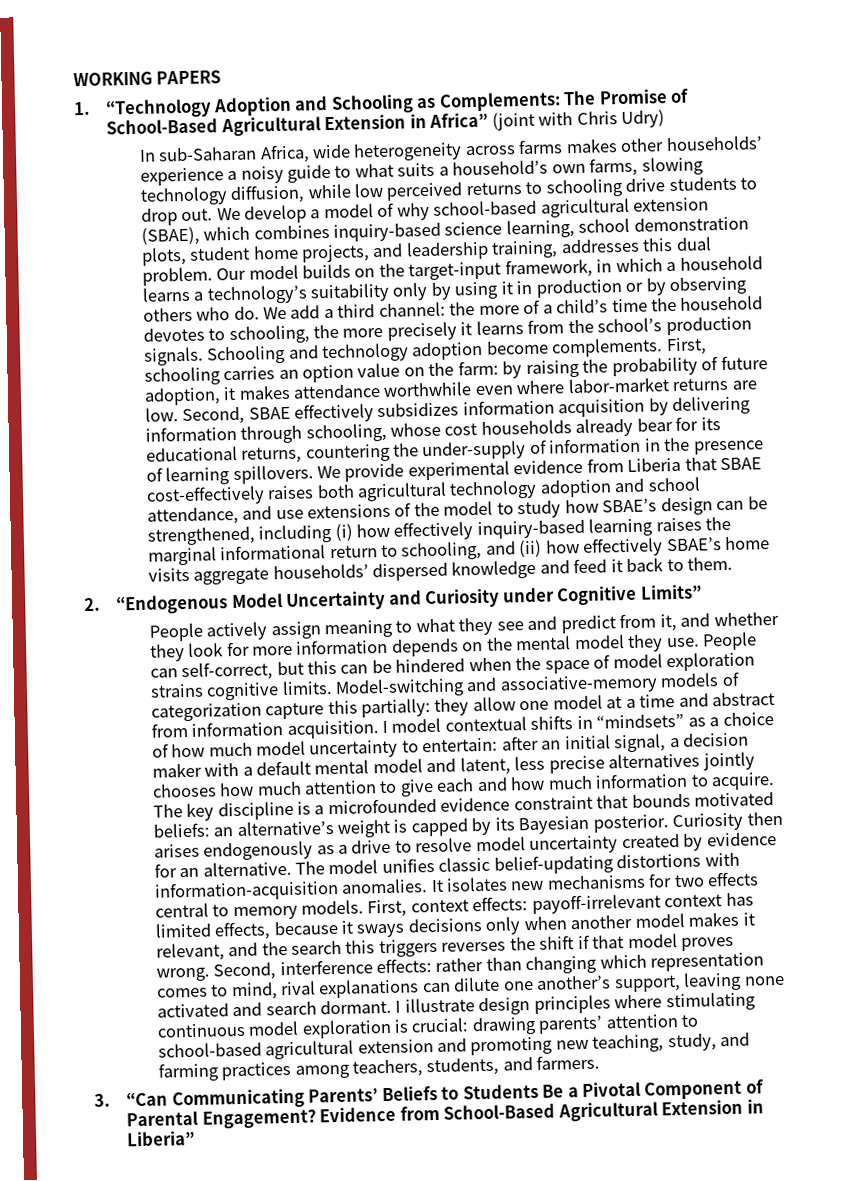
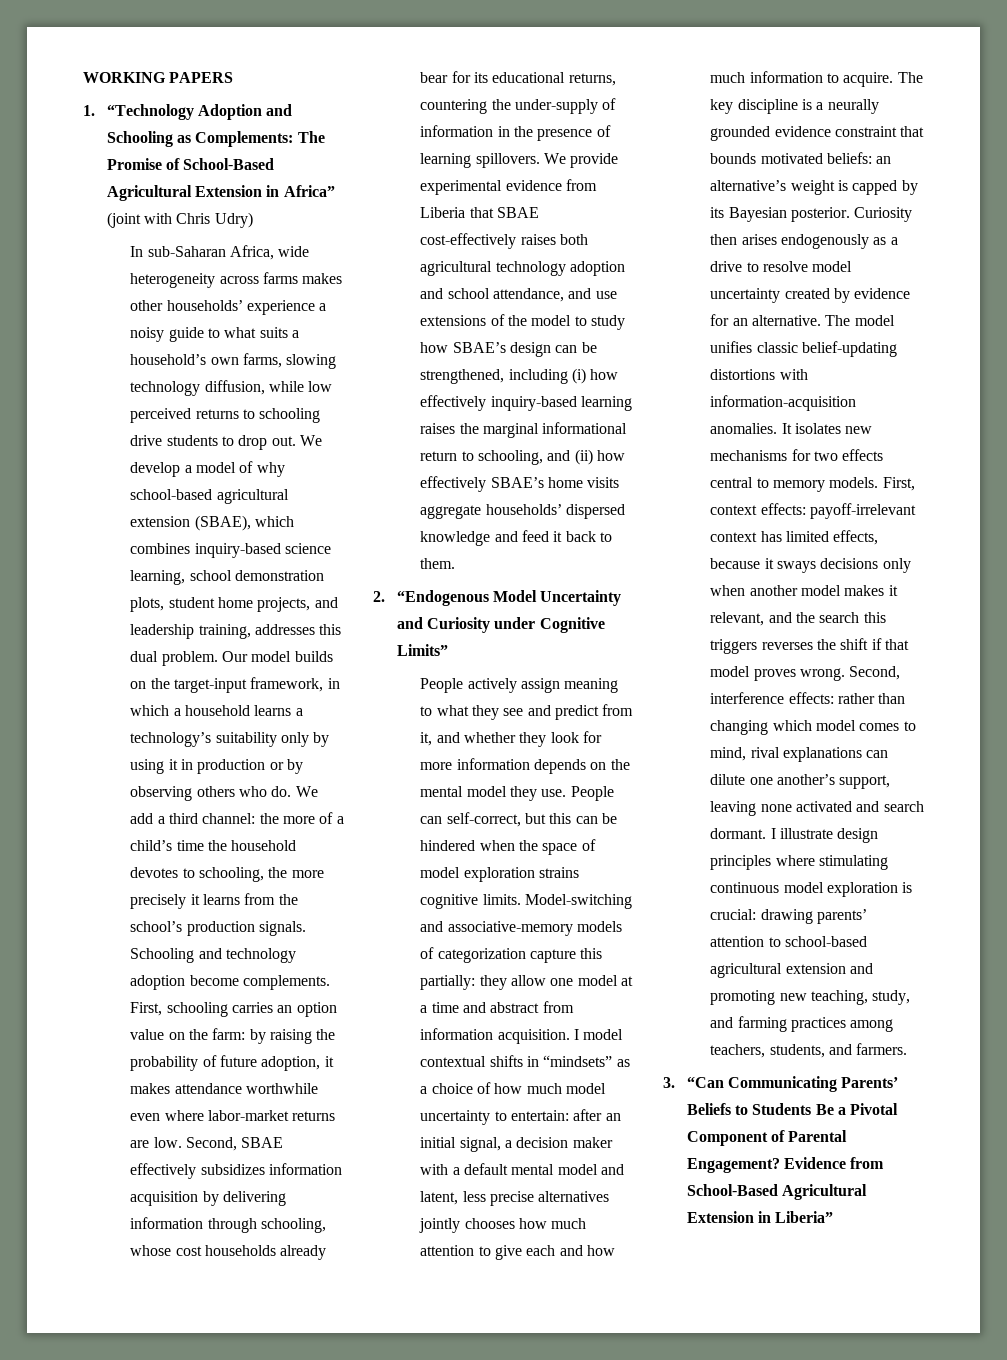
- The key discipline is a microfounded evidence constraint that bounds motivated beliefs: an alternative’s weight is capped by its Bayesian posterior.
+ The key discipline is a neurally grounded evidence constraint that bounds motivated beliefs: an alternative’s weight is capped by its Bayesian posterior.
- Second, interference effects: rather than changing which representation comes to mind, rival explanations can dilute one another’s support, leaving none activated and search dormant.
+ Second, interference effects: rather than changing which model comes to mind, rival explanations can dilute one another’s support, leaving none activated and search dormant.

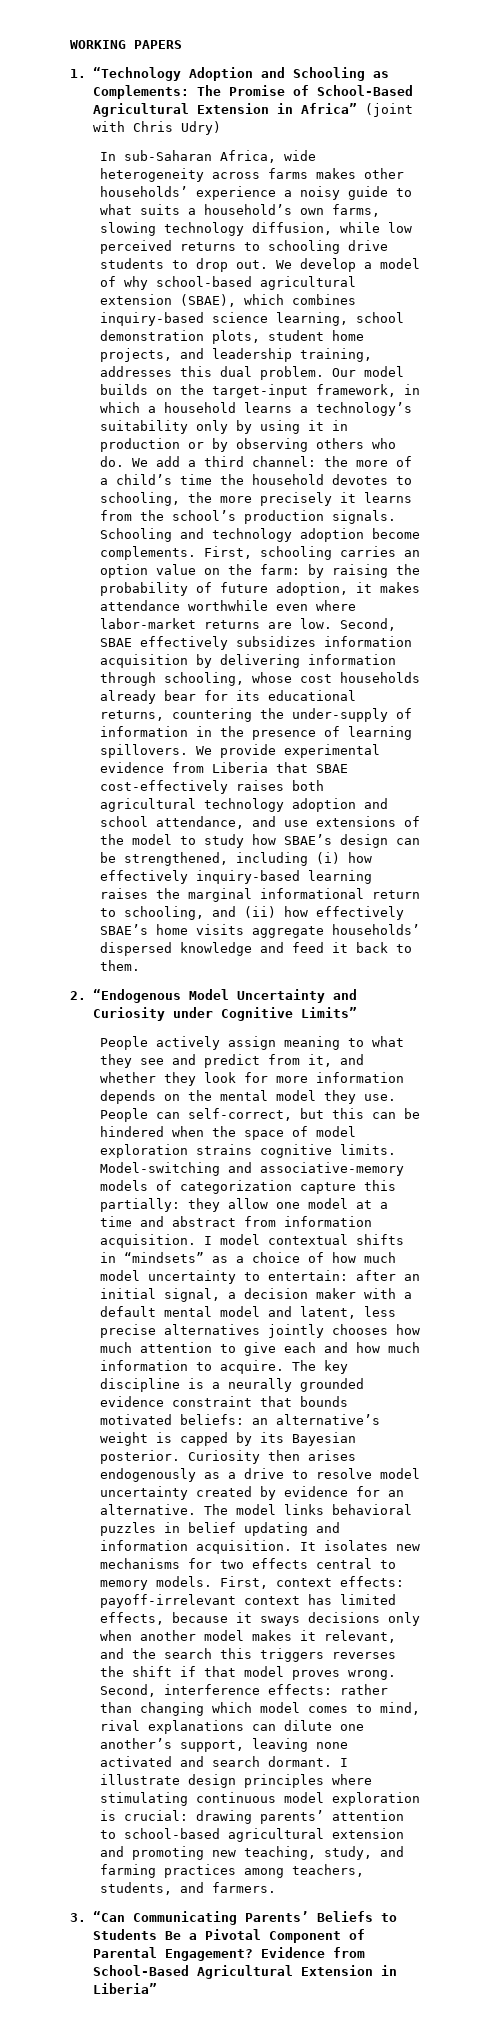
- The model unifies classic belief-updating distortions with information-acquisition anomalies.
+ The model links behavioral puzzles in belief updating and information acquisition.

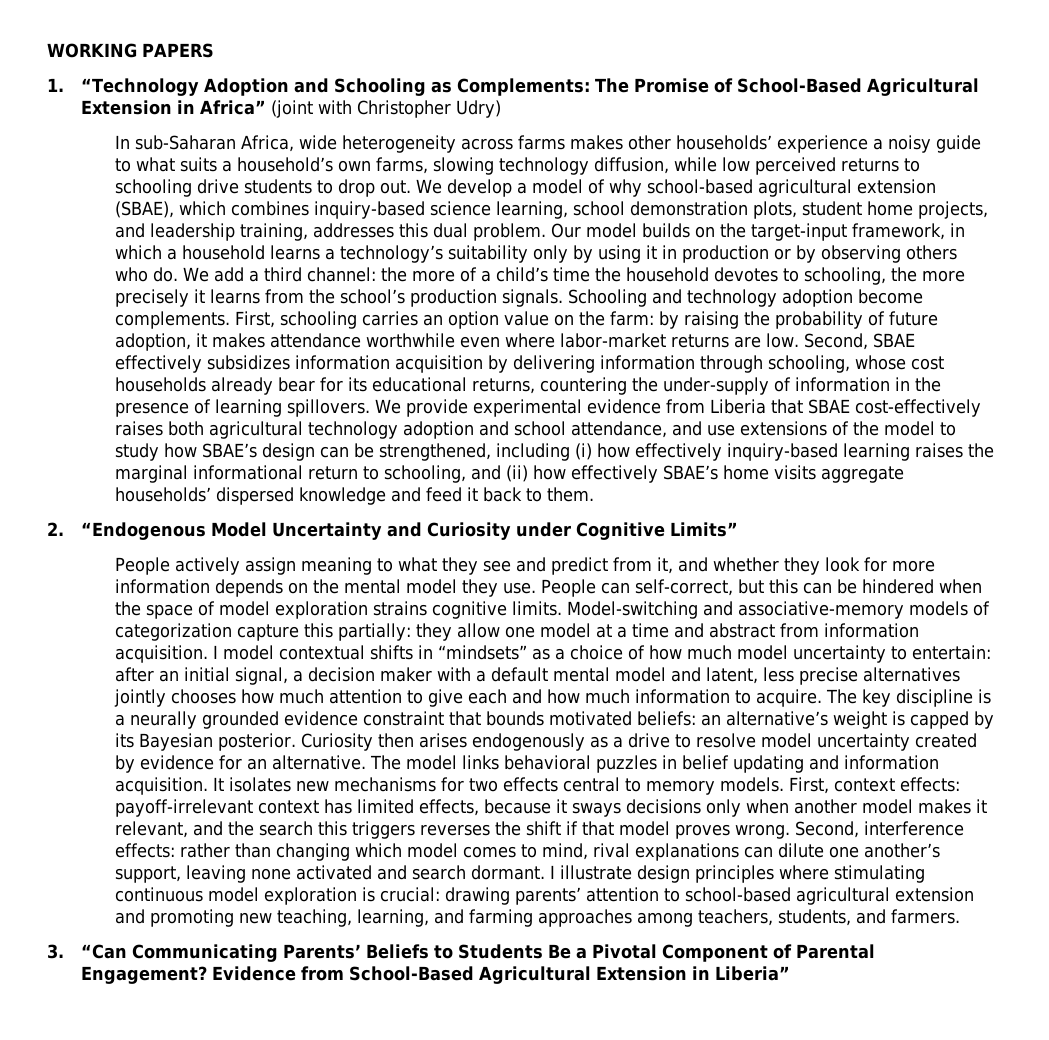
- 1. “Technology Adoption and Schooling as Complements: The Promise of School-Based Agricultural Extension in Africa” (joint with Chris Udry)
+ 1. “Technology Adoption and Schooling as Complements: The Promise of School-Based Agricultural Extension in Africa” (joint with Christopher Udry)
- I illustrate design principles where stimulating continuous model exploration is crucial: drawing parents’ attention to school-based agricultural extension and promoting new teaching, study, and farming practices among teachers, students, and farmers.
+ I illustrate design principles where stimulating continuous model exploration is crucial: drawing parents’ attention to school-based agricultural extension and promoting new teaching, learning, and farming approaches among teachers, students, and farmers.

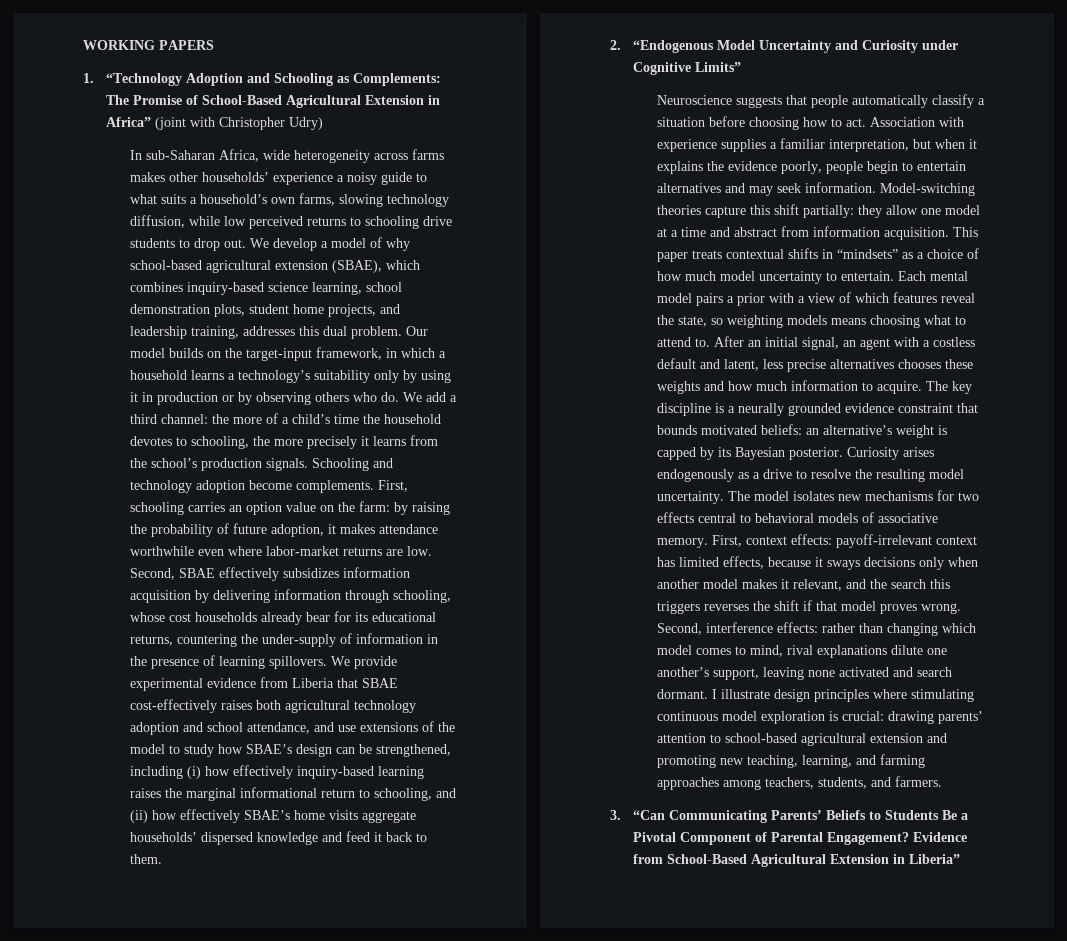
- People actively assign meaning to what they see and predict from it, and whether they look for more information depends on the mental model they use. People can self-correct, but this can be hindered when the space of model exploration strains cognitive limits. Model-switching and associative-memory models of categorization capture this partially: they allow one model at a time and abstract from information acquisition.
+ Neuroscience suggests that people automatically classify a situation before choosing how to act. Association with experience supplies a familiar interpretation, but when it explains the evidence poorly, people begin to entertain alternatives and may seek information. Model-switching theories capture this shift partially: they allow one model at a time and abstract from information acquisition.
- I model contextual shifts in “mindsets” as a choice of how much model uncertainty to entertain: after an initial signal, a decision maker with a default mental model and latent, less precise alternatives jointly chooses how much attention to give each and how much information to acquire.
+ This paper treats contextual shifts in “mindsets” as a choice of how much model uncertainty to entertain. Each mental model pairs a prior with a view of which features reveal the state, so weighting models means choosing what to attend to. After an initial signal, an agent with a costless default and latent, less precise alternatives chooses these weights and how much information to acquire.
- Curiosity then arises endogenously as a drive to resolve model uncertainty created by evidence for an alternative. The model links behavioral puzzles in belief updating and information acquisition. It isolates new mechanisms for two effects central to memory models.
+ Curiosity arises endogenously as a drive to resolve the resulting model uncertainty. The model isolates new mechanisms for two effects central to behavioral models of associative memory.
- Second, interference effects: rather than changing which model comes to mind, rival explanations can dilute one another’s support, leaving none activated and search dormant.
+ Second, interference effects: rather than changing which model comes to mind, rival explanations dilute one another’s support, leaving none activated and search dormant.

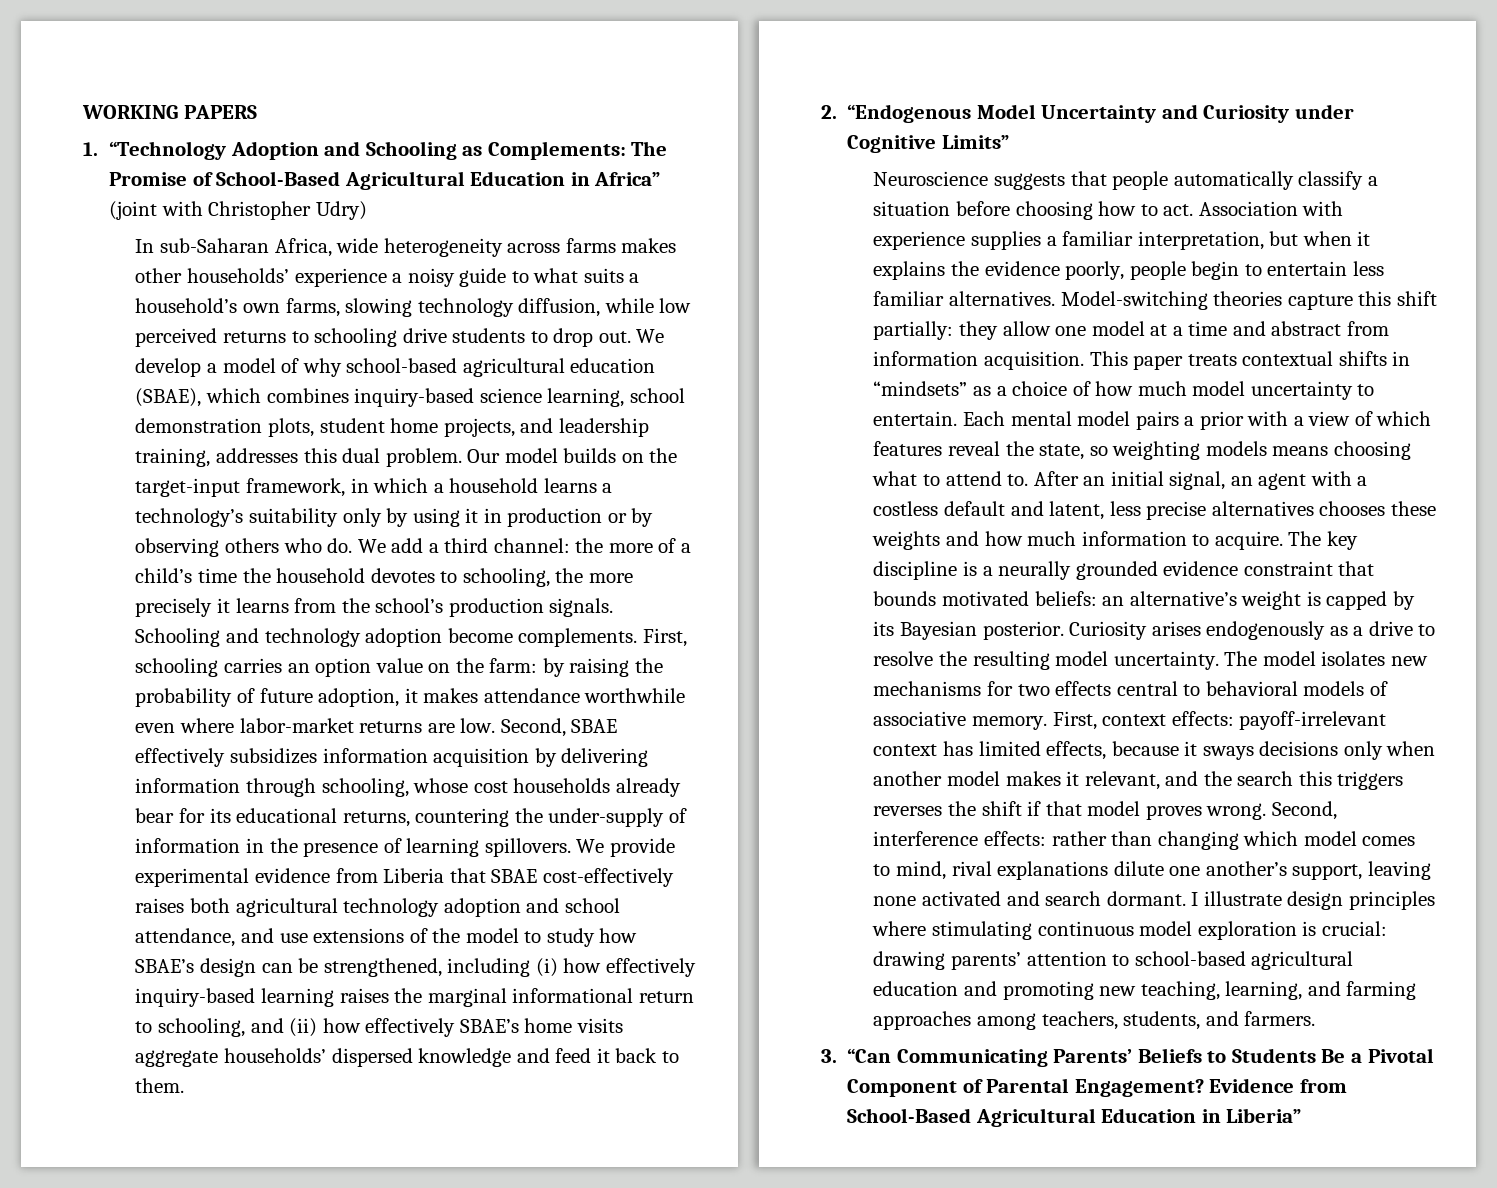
- 1. “Technology Adoption and Schooling as Complements: The Promise of School-Based Agricultural Extension in Africa” (joint with Christopher Udry)
+ 1. “Technology Adoption and Schooling as Complements: The Promise of School-Based Agricultural Education in Africa” (joint with Christopher Udry)
- We develop a model of why school-based agricultural extension (SBAE), which combines inquiry-based science learning, school demonstration plots, student home projects, and leadership training, addresses this dual problem.
+ We develop a model of why school-based agricultural education (SBAE), which combines inquiry-based science learning, school demonstration plots, student home projects, and leadership training, addresses this dual problem.
- Association with experience supplies a familiar interpretation, but when it explains the evidence poorly, people begin to entertain alternatives and may seek information.
+ Association with experience supplies a familiar interpretation, but when it explains the evidence poorly, people begin to entertain less familiar alternatives.
- I illustrate design principles where stimulating continuous model exploration is crucial: drawing parents’ attention to school-based agricultural extension and promoting new teaching, learning, and farming approaches among teachers, students, and farmers.
+ I illustrate design principles where stimulating continuous model exploration is crucial: drawing parents’ attention to school-based agricultural education and promoting new teaching, learning, and farming approaches among teachers, students, and farmers.
- Evidence from School-Based Agricultural Extension in Liberia”
+ Evidence from School-Based Agricultural Education in Liberia”

